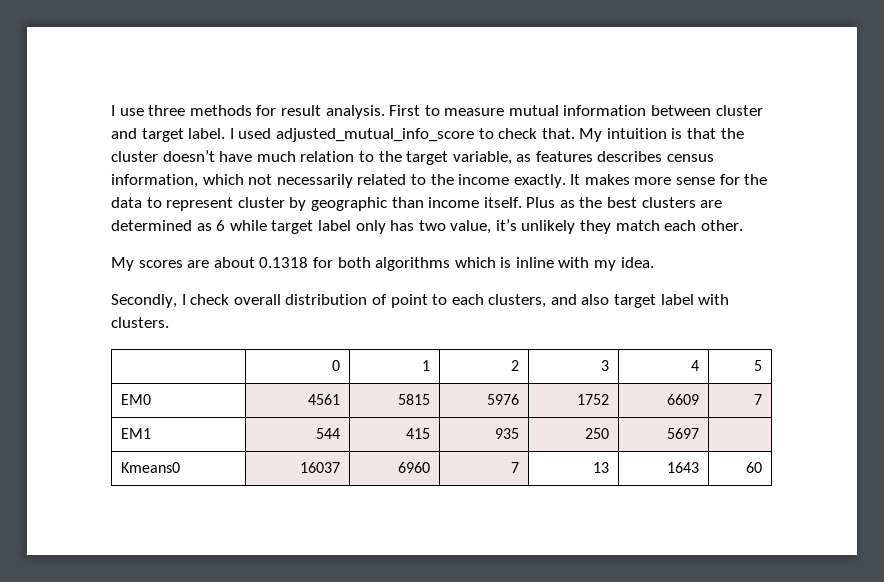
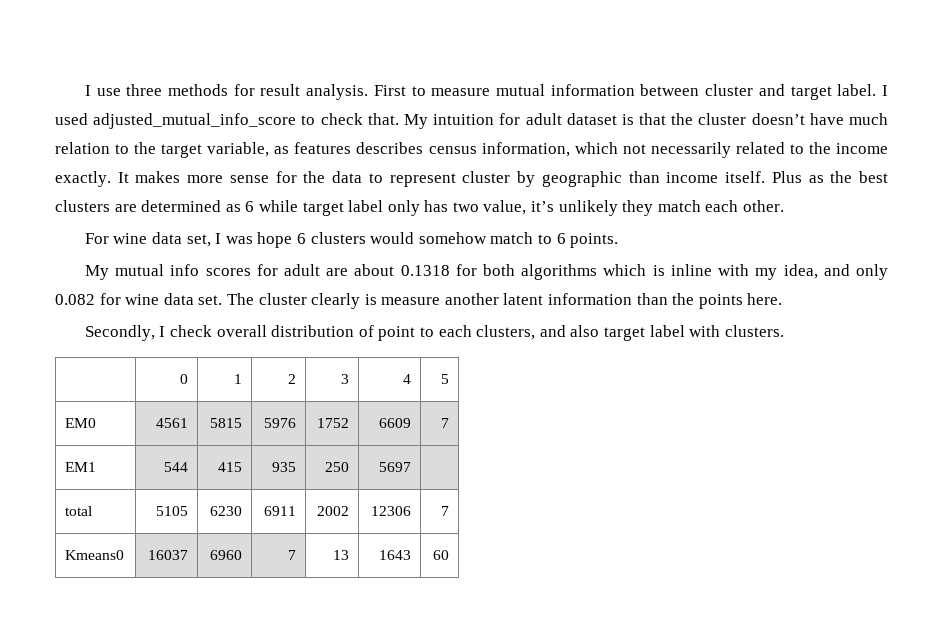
- My intuition is that the cluster doesn’t have much relation to the target variable, as features describes census information, which not necessarily related to the income exactly.
+ My intuition for adult dataset is that the cluster doesn’t have much relation to the target variable, as features describes census information, which not necessarily related to the income exactly.
- My scores are about 0.1318 for both algorithms which is inline with my idea.
+ For wine data set, I was hope 6 clusters would somehow match to 6 points.
+ My mutual info scores for adult are about 0.1318 for both algorithms which is inline with my idea, and only 0.082 for wine data set. The cluster clearly is measure another latent information than the points here.
+ total | 5105 | 6230 | 6911 | 2002 | 12306 | 7

